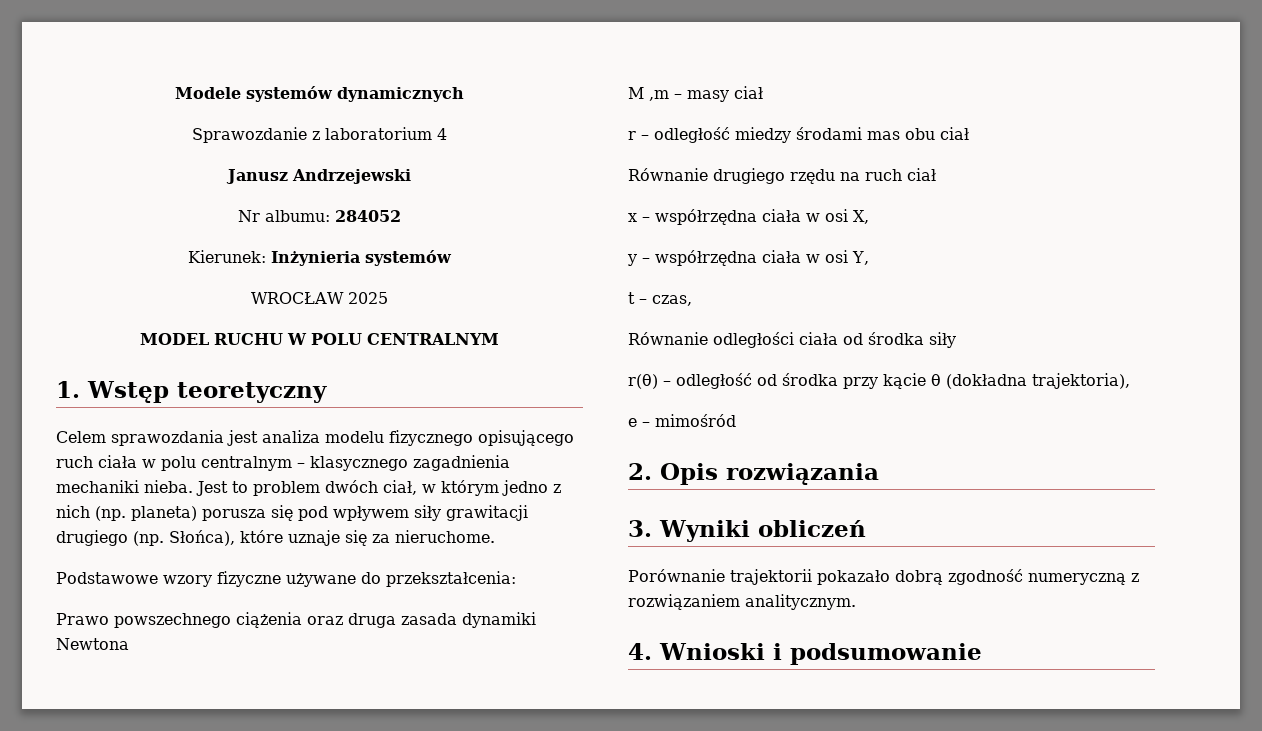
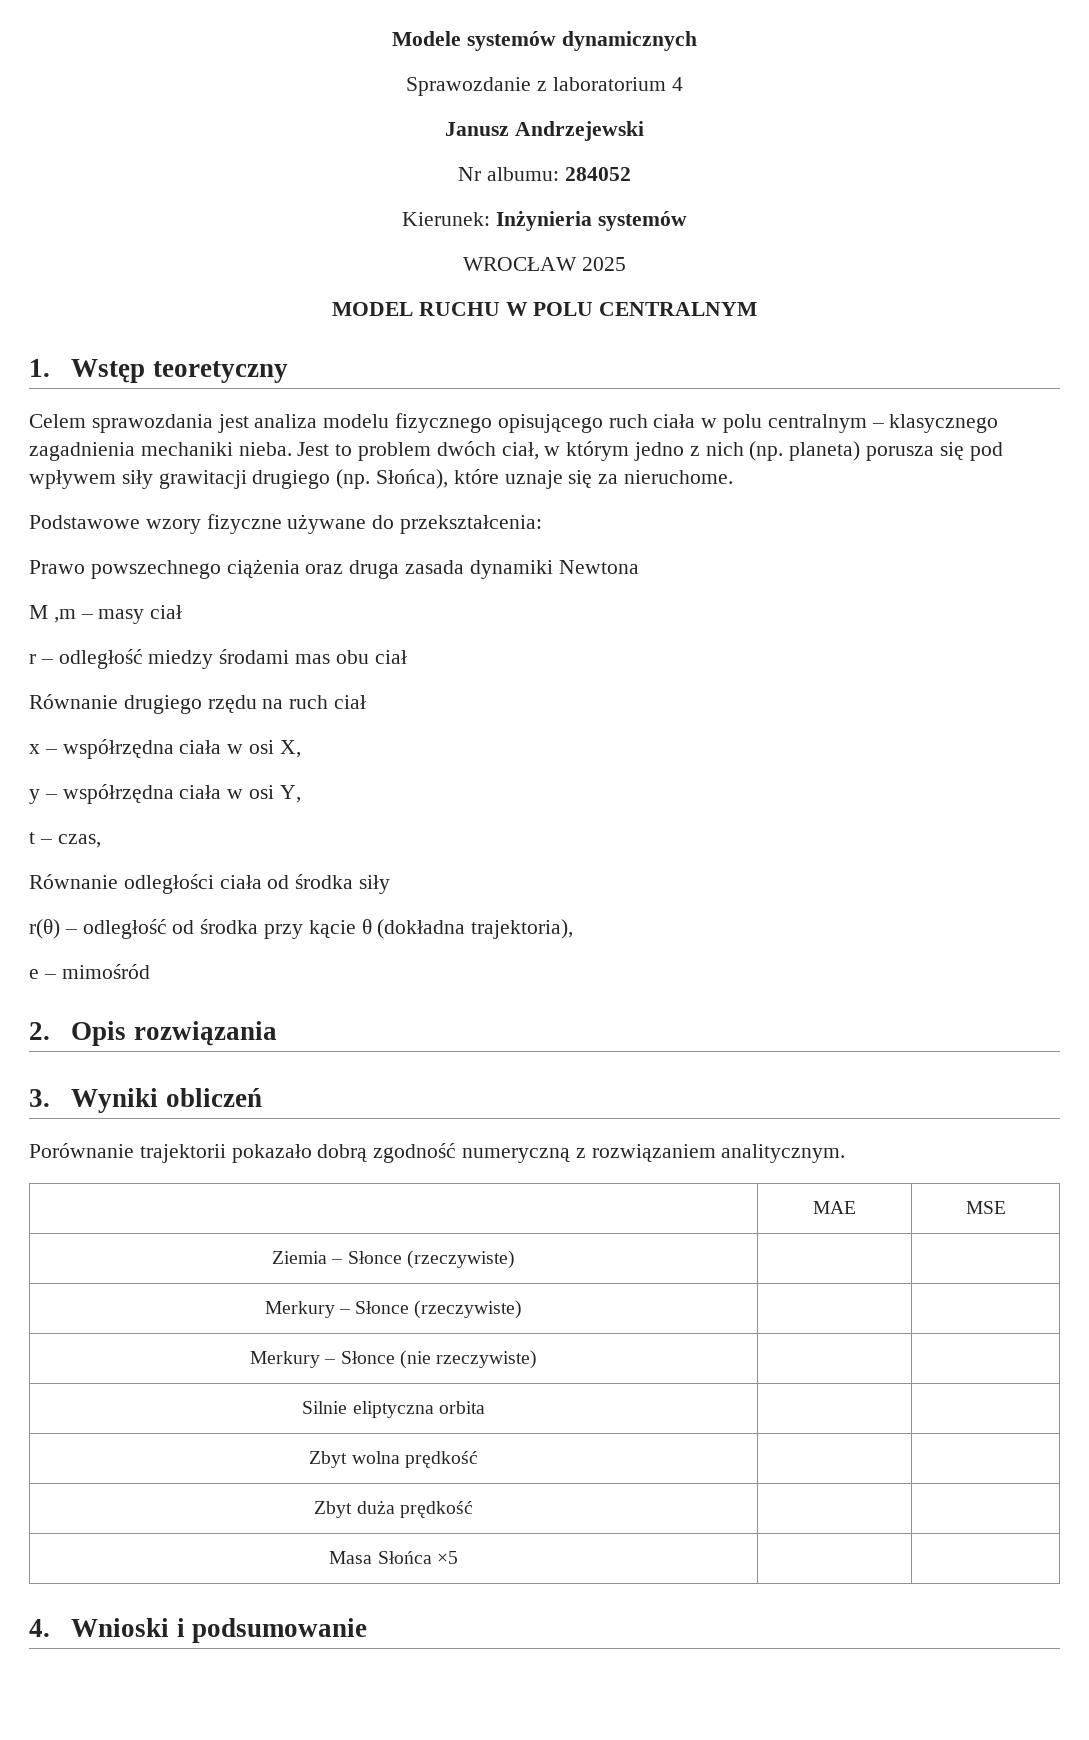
+ | MAE | MSE
+ Ziemia – Słonce (rzeczywiste) | |
+ Merkury – Słonce (rzeczywiste) | |
+ Merkury – Słonce (nie rzeczywiste) | |
+ Silnie eliptyczna orbita | |
+ Zbyt wolna prędkość | |
+ Zbyt duża prędkość | |
+ Masa Słońca ×5 | |

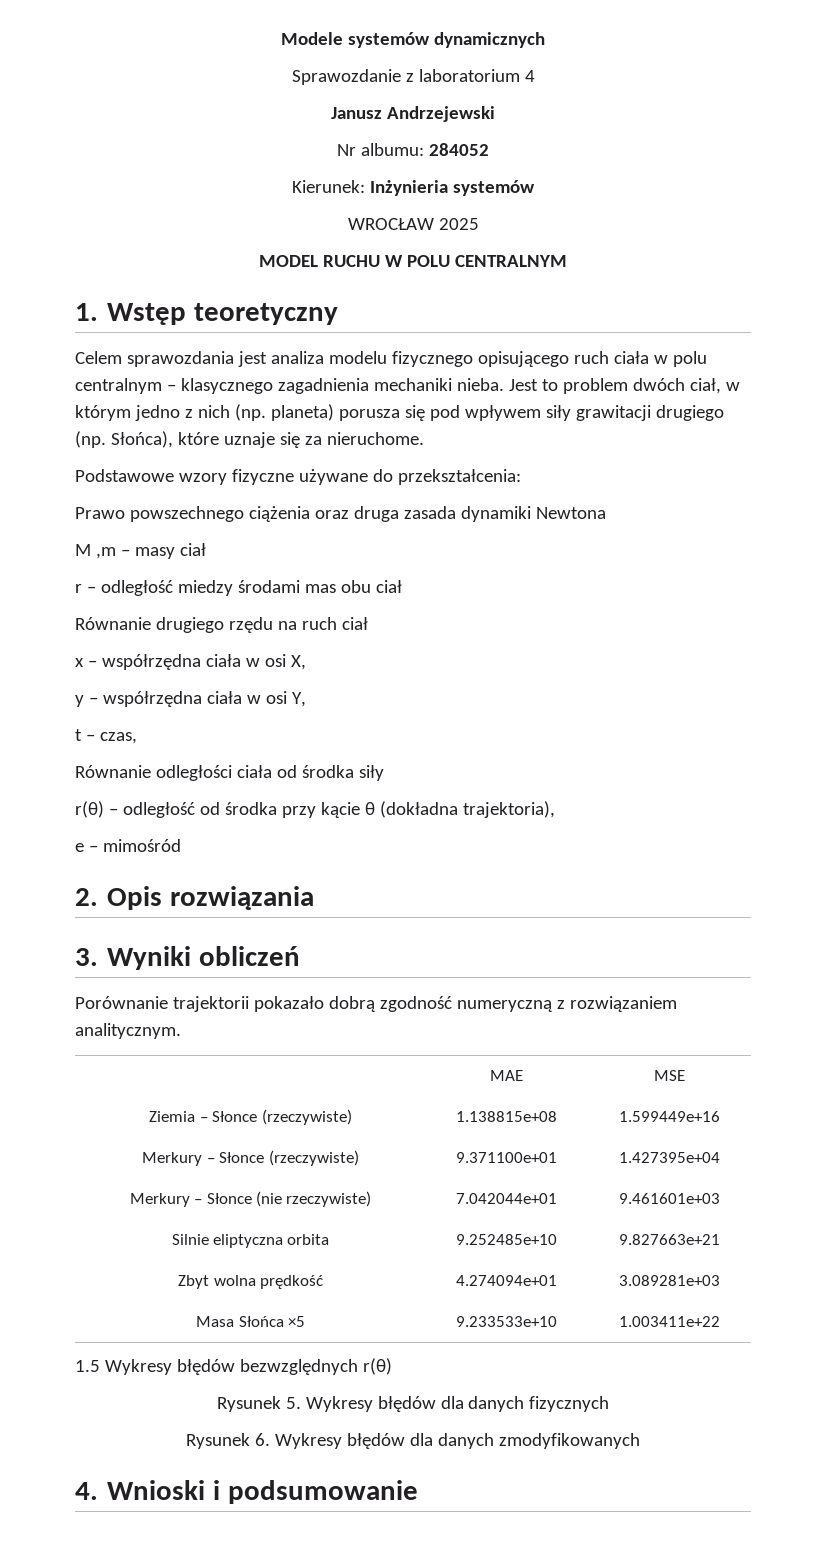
- Ziemia – Słonce (rzeczywiste) | |
+ Ziemia – Słonce (rzeczywiste) | 1.138815e+08 | 1.599449e+16
- Merkury – Słonce (rzeczywiste) | |
+ Merkury – Słonce (rzeczywiste) | 9.371100e+01 | 1.427395e+04
- Merkury – Słonce (nie rzeczywiste) | |
+ Merkury – Słonce (nie rzeczywiste) | 7.042044e+01 | 9.461601e+03
- Silnie eliptyczna orbita | |
+ Silnie eliptyczna orbita | 9.252485e+10 | 9.827663e+21
- Zbyt wolna prędkość | |
- Zbyt duża prędkość | |
+ Zbyt wolna prędkość | 4.274094e+01 | 3.089281e+03
- Masa Słońca ×5 | |
+ Masa Słońca ×5 | 9.233533e+10 | 1.003411e+22
+ 1.5 Wykresy błędów bezwzględnych r(θ)
+ Rysunek 5. Wykresy błędów dla danych fizycznych
+ Rysunek 6. Wykresy błędów dla danych zmodyfikowanych

